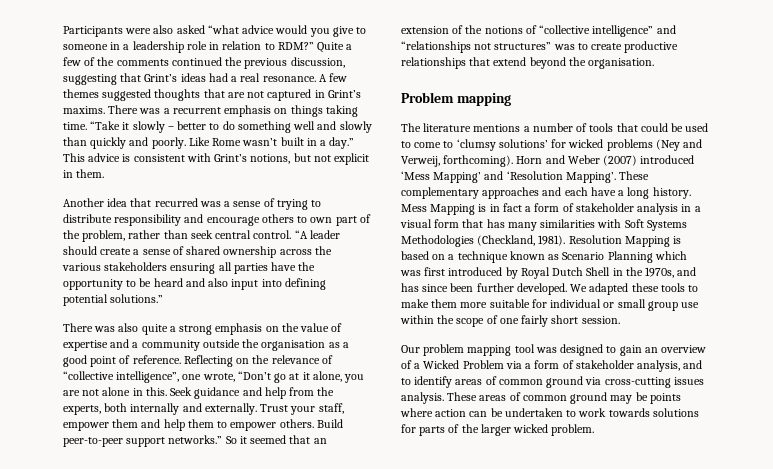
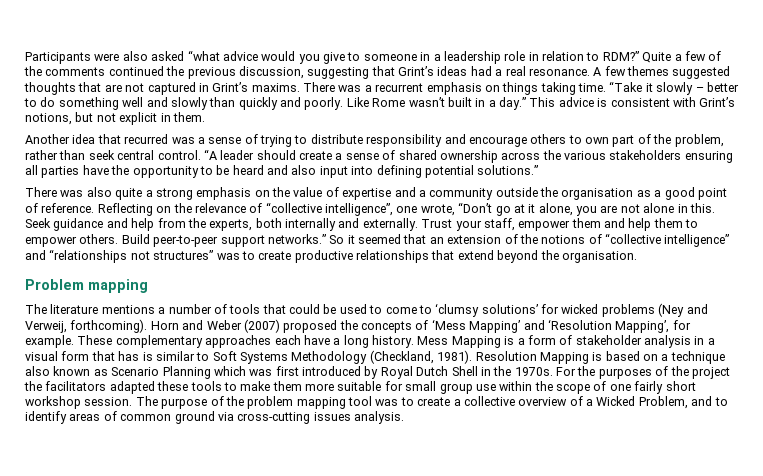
- Horn and Weber (2007) introduced ‘Mess Mapping’ and ‘Resolution Mapping’.
+ Horn and Weber (2007) proposed the concepts of ‘Mess Mapping’ and ‘Resolution Mapping’, for example.
- These complementary approaches and each have a long history.
+ These complementary approaches each have a long history.
- Mess Mapping is in fact a form of stakeholder analysis in a visual form that has many similarities with Soft Systems Methodologies (Checkland, 1981).
+ Mess Mapping is a form of stakeholder analysis in a visual form that has is similar to Soft Systems Methodology (Checkland, 1981).
- Resolution Mapping is based on a technique known as Scenario Planning which was first introduced by Royal Dutch Shell in the 1970s, and has since been further developed. We adapted these tools to make them more suitable for individual or small group use within the scope of one fairly short session.
- Our problem mapping tool was designed to gain an overview of a Wicked Problem via a form of stakeholder analysis, and to identify areas of common ground via cross-cutting issues analysis. These areas of common ground may be points where action can be undertaken to work towards solutions for parts of the larger wicked problem.
+ Resolution Mapping is based on a technique also known as Scenario Planning which was first introduced by Royal Dutch Shell in the 1970s. For the purposes of the project the facilitators adapted these tools to make them more suitable for small group use within the scope of one fairly short workshop session. The purpose of the problem mapping tool was to create a collective overview of a Wicked Problem, and to identify areas of common ground via cross-cutting issues analysis.

